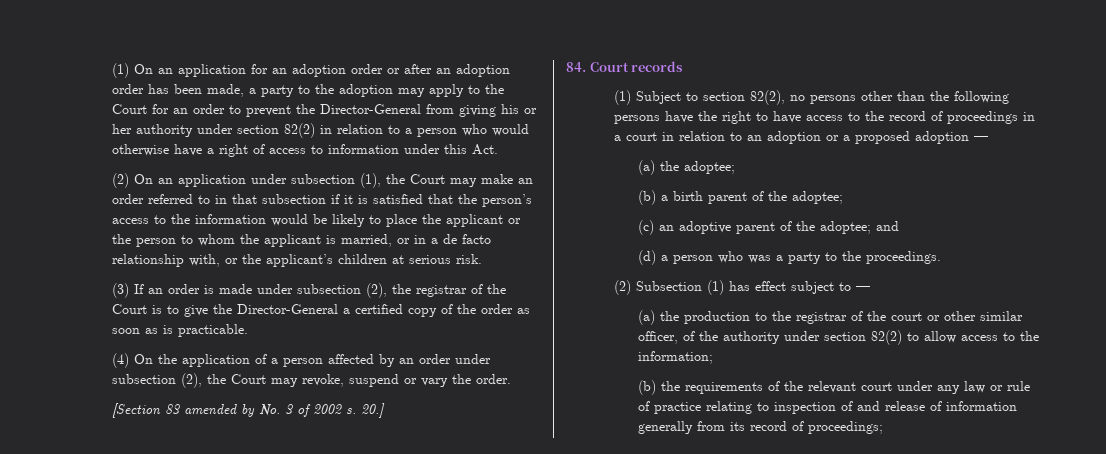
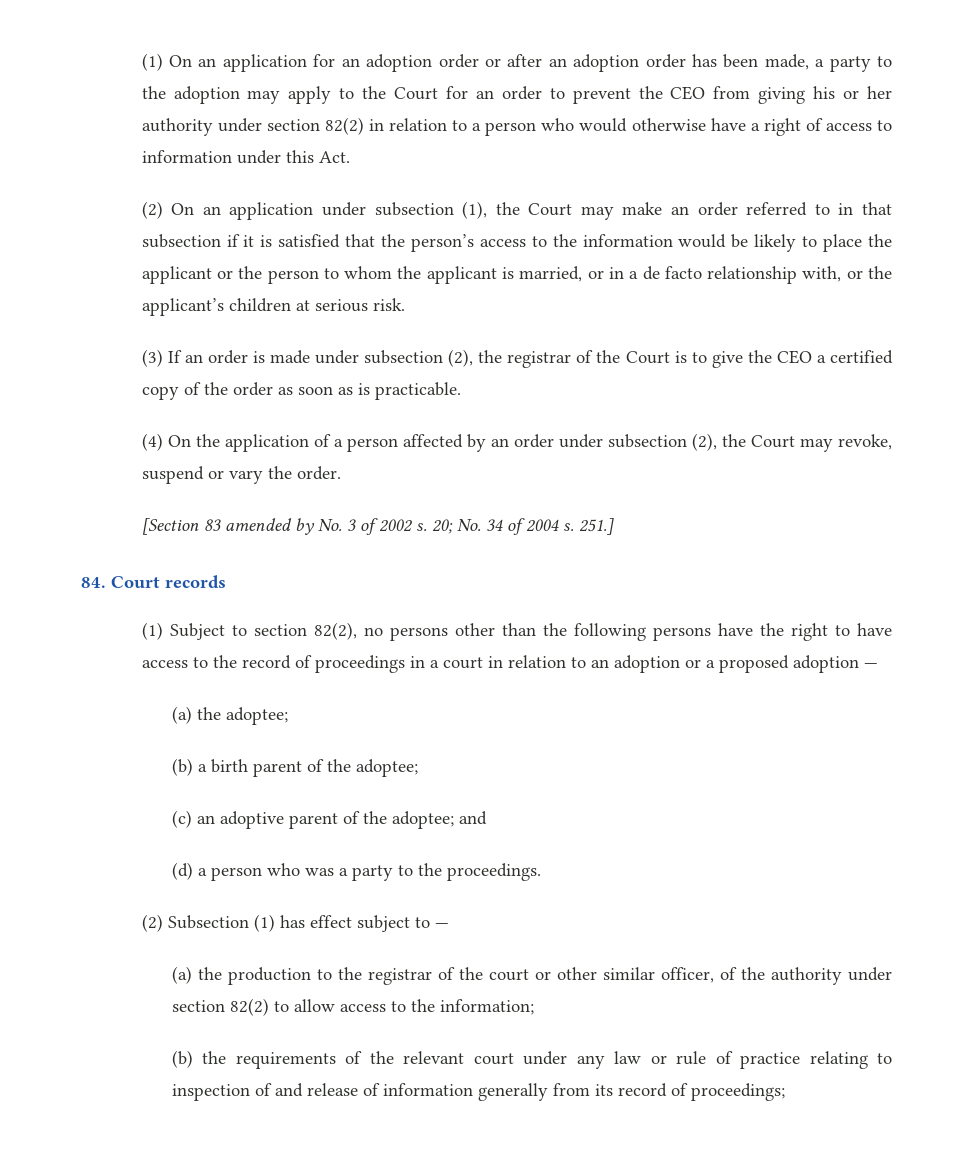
- (1) On an application for an adoption order or after an adoption order has been made, a party to the adoption may apply to the Court for an order to prevent the Director-General from giving his or her authority under section 82(2) in relation to a person who would otherwise have a right of access to information under this Act.
+ (1) On an application for an adoption order or after an adoption order has been made, a party to the adoption may apply to the Court for an order to prevent the CEO from giving his or her authority under section 82(2) in relation to a person who would otherwise have a right of access to information under this Act.
- (3) If an order is made under subsection (2), the registrar of the Court is to give the Director-General a certified copy of the order as soon as is practicable.
+ (3) If an order is made under subsection (2), the registrar of the Court is to give the CEO a certified copy of the order as soon as is practicable.
- 20.]
+ 20; No. 34 of 2004 s. 251.]

